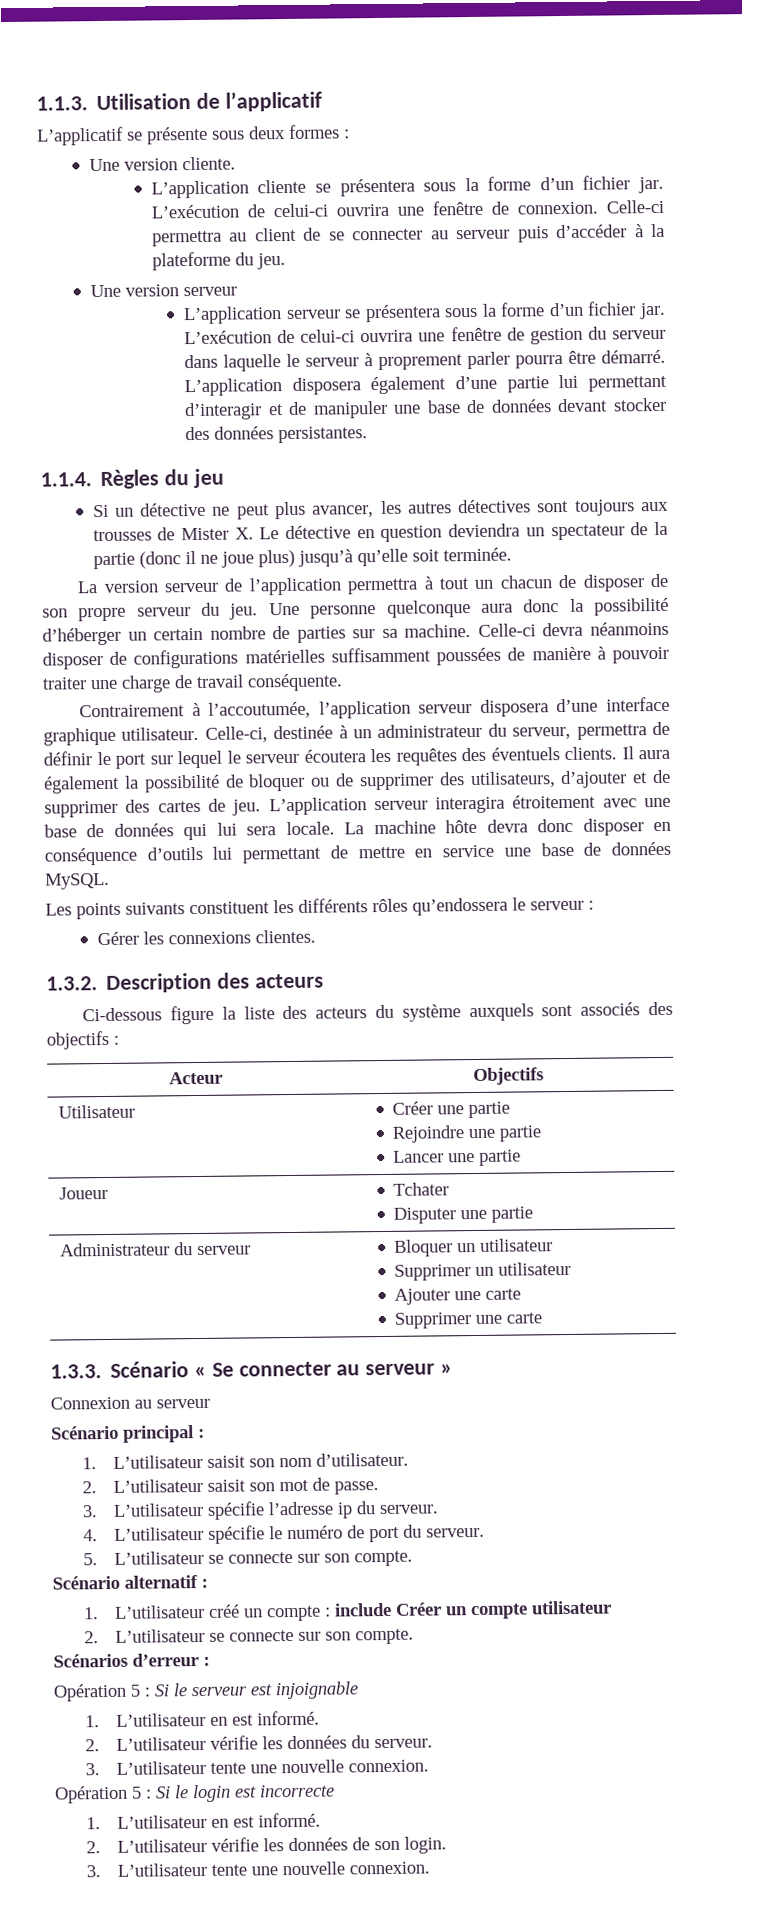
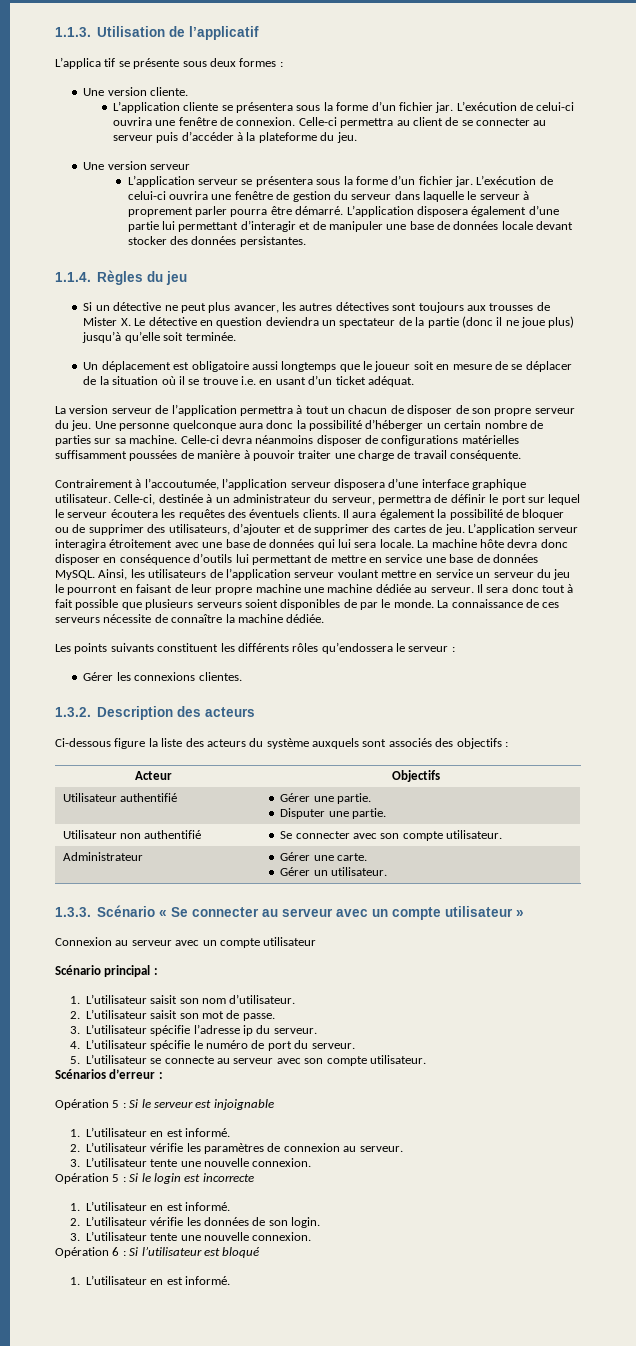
- L’applicatif se présente sous deux formes :
+ L’applica tif se présente sous deux formes :
- L’application disposera également d’une partie lui permettant d’interagir et de manipuler une base de données devant stocker des données persistantes.
+ L’application disposera également d’une partie lui permettant d’interagir et de manipuler une base de données locale devant stocker des données persistantes.
+ Un déplacement est obligatoire aussi longtemps que le joueur soit en mesure de se déplacer de la situation où il se trouve i.e. en usant d’un ticket adéquat.
+ Ainsi, les utilisateurs de l’application serveur voulant mettre en service un serveur du jeu le pourront en faisant de leur propre machine une machine dédiée au serveur. Il sera donc tout à fait possible que plusieurs serveurs soient disponibles de par le monde. La connaissance de ces serveurs nécessite de connaître la machine dédiée.
- Utilisateur | Créer une partie
- Rejoindre une partie
- Lancer une partie
- Joueur | Tchater
- Disputer une partie
- Administrateur du serveur | Bloquer un utilisateur
- Supprimer un utilisateur
- Ajouter une carte
- Supprimer une carte
+ Utilisateur authentifié | Gérer une partie.
+ Disputer une partie.
+ Utilisateur non authentifié | Se connecter avec son compte utilisateur.
+ Administrateur | Gérer une carte.
+ Gérer un utilisateur.
- 1.3.3. Scénario « Se connecter au serveur »
+ 1.3.3. Scénario « Se connecter au serveur avec un compte utilisateur »
- Connexion au serveur
+ Connexion au serveur avec un compte utilisateur
- 5. L’utilisateur se connecte sur son compte.
- Scénario alternatif :
- 1. L’utilisateur créé un compte : include Créer un compte utilisateur
- 2. L’utilisateur se connecte sur son compte.
+ 5. L’utilisateur se connecte au serveur avec son compte utilisateur.
- 2. L’utilisateur vérifie les données du serveur.
+ 2. L’utilisateur vérifie les paramètres de connexion au serveur.
+ Opération 6 : Si l’utilisateur est bloqué
+ 1. L’utilisateur en est informé.

